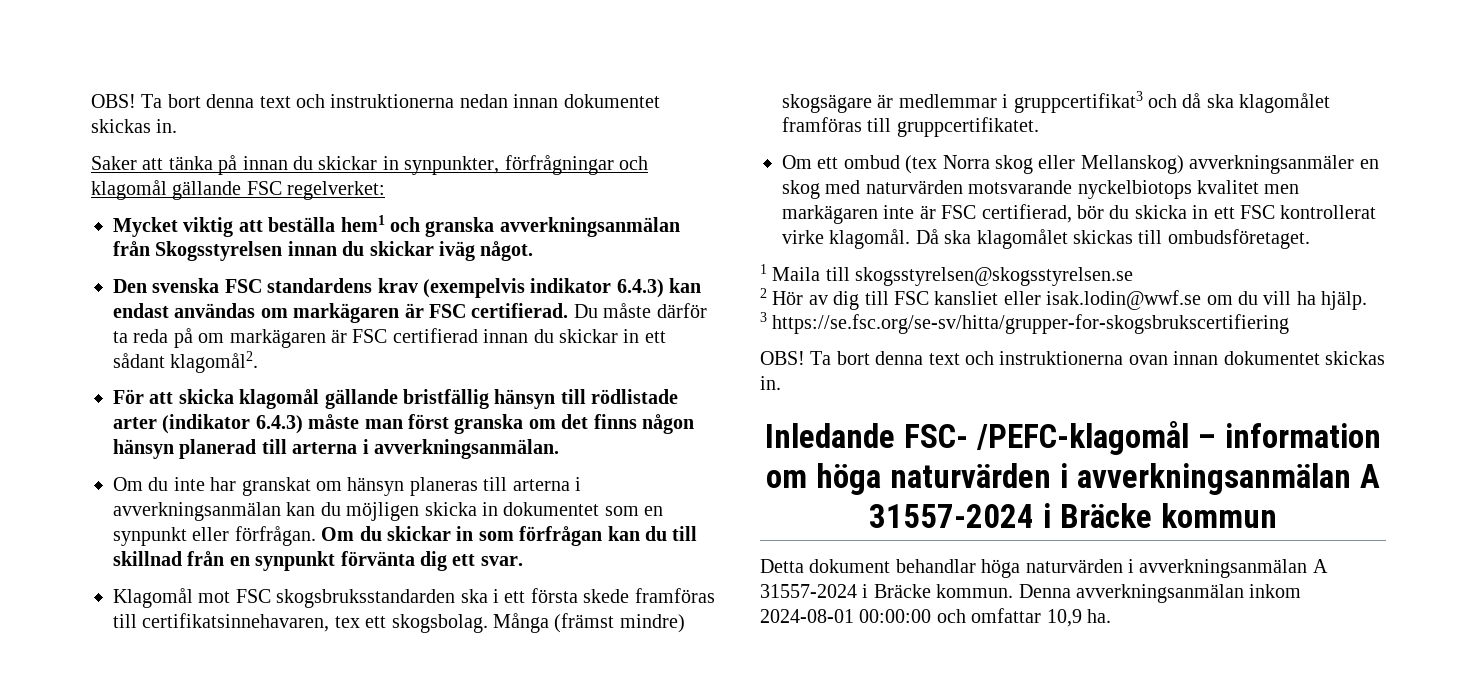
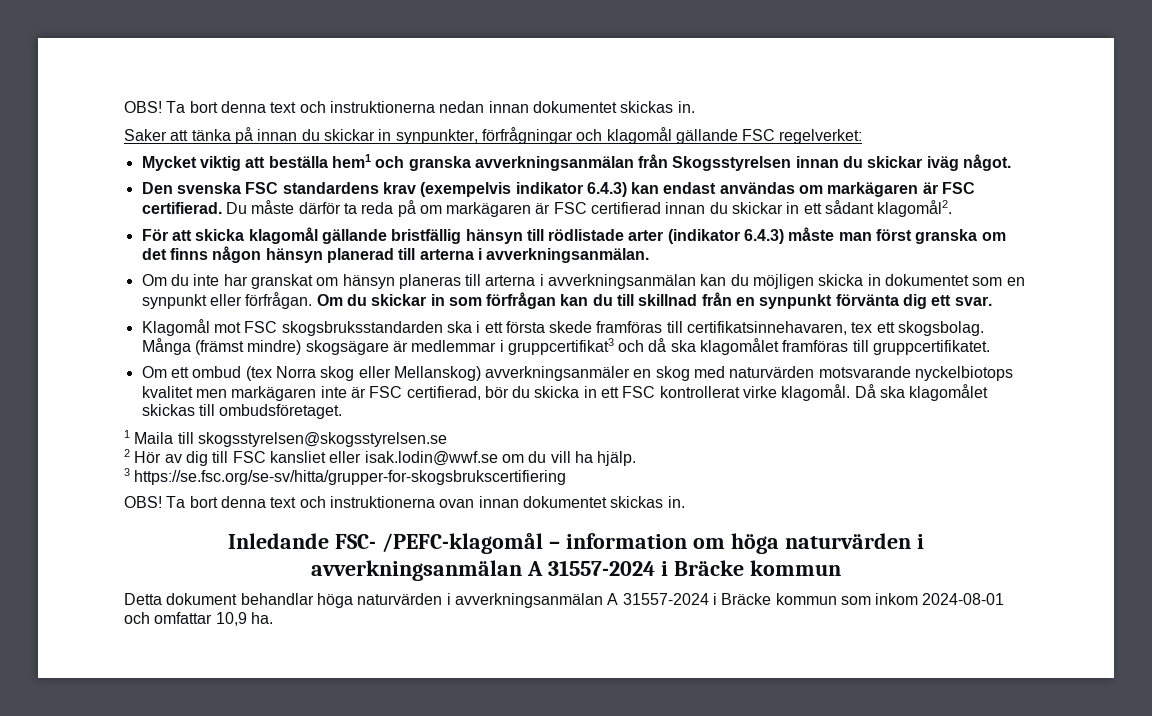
- Detta dokument behandlar höga naturvärden i avverkningsanmälan A 31557-2024 i Bräcke kommun. Denna avverkningsanmälan inkom 2024-08-01 00:00:00 och omfattar 10,9 ha.
+ Detta dokument behandlar höga naturvärden i avverkningsanmälan A 31557-2024 i Bräcke kommun som inkom 2024-08-01 och omfattar 10,9 ha.

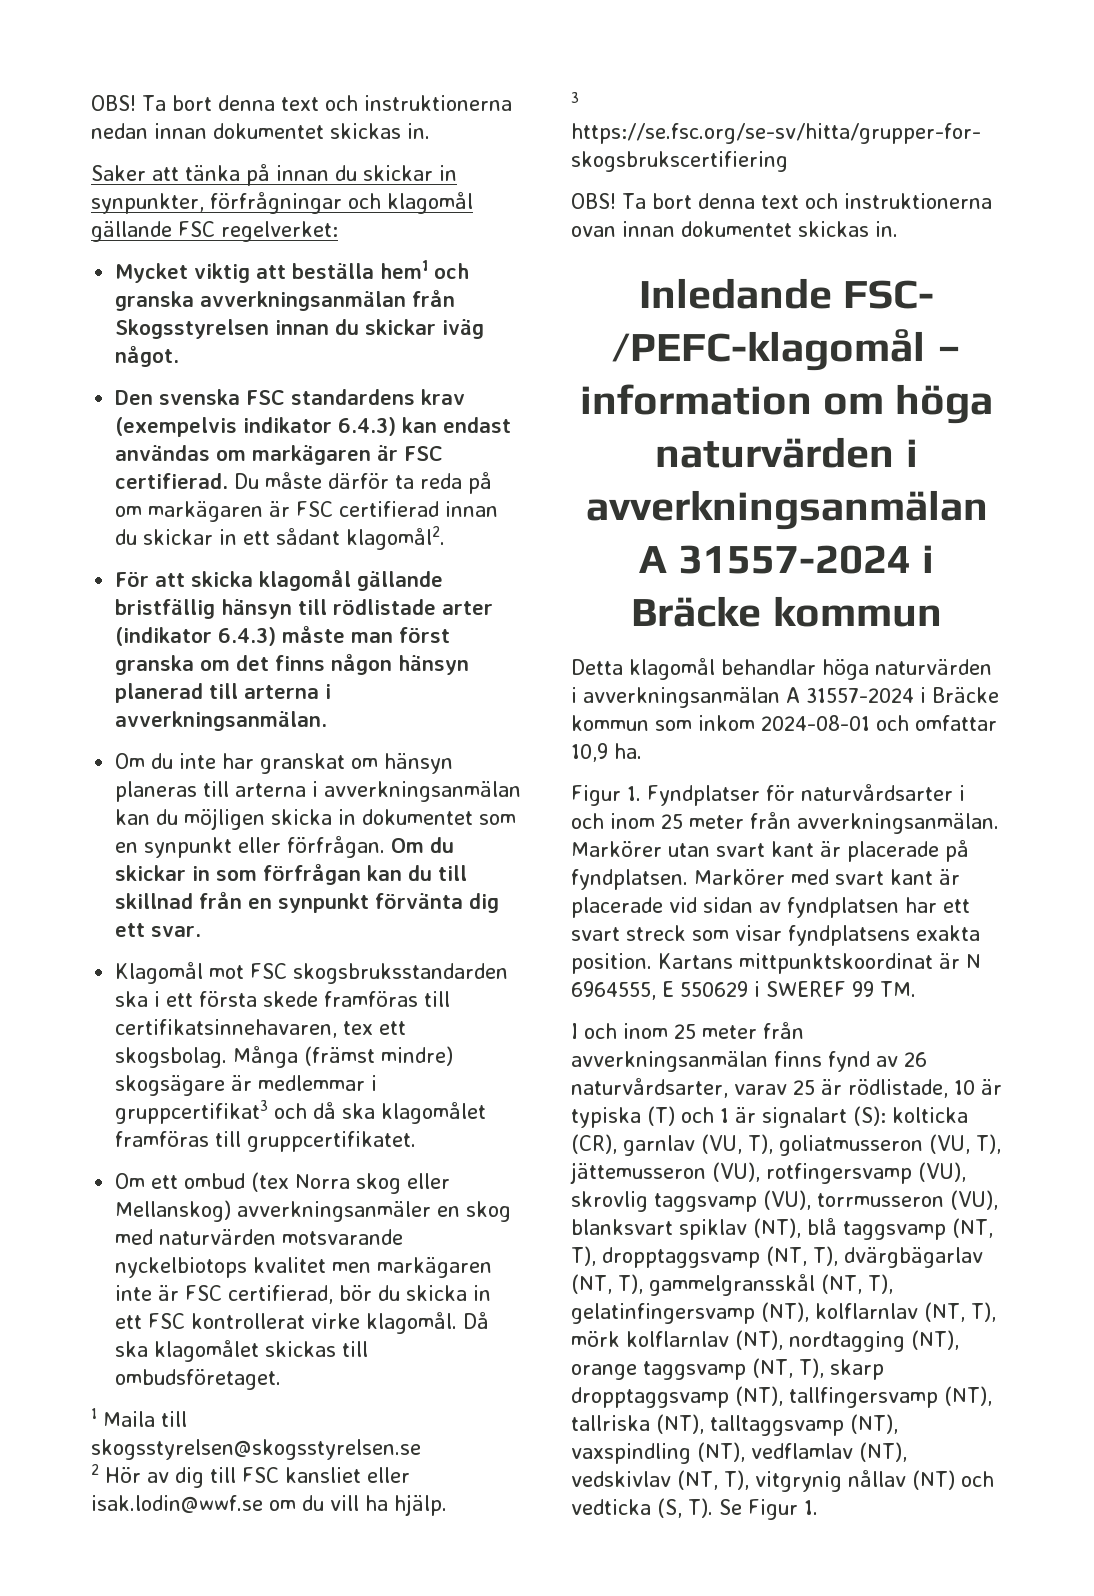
- Detta dokument behandlar höga naturvärden i avverkningsanmälan A 31557-2024 i Bräcke kommun som inkom 2024-08-01 och omfattar 10,9 ha.
+ Detta klagomål behandlar höga naturvärden i avverkningsanmälan A 31557-2024 i Bräcke kommun som inkom 2024-08-01 och omfattar 10,9 ha.
+ Figur 1. Fyndplatser för naturvårdsarter i och inom 25 meter från avverkningsanmälan. Markörer utan svart kant är placerade på fyndplatsen. Markörer med svart kant är placerade vid sidan av fyndplatsen har ett svart streck som visar fyndplatsens exakta position. Kartans mittpunktskoordinat är N 6964555, E 550629 i SWEREF 99 TM.
+ I och inom 25 meter från avverkningsanmälan finns fynd av 26 naturvårdsarter, varav 25 är rödlistade, 10 är typiska (T) och 1 är signalart (S): kolticka (CR), garnlav (VU, T), goliatmusseron (VU, T), jättemusseron (VU), rotfingersvamp (VU), skrovlig taggsvamp (VU), torrmusseron (VU), blanksvart spiklav (NT), blå taggsvamp (NT, T), dropptaggsvamp (NT, T), dvärgbägarlav (NT, T), gammelgransskål (NT, T), gelatinfingersvamp (NT), kolflarnlav (NT, T), mörk kolflarnlav (NT), nordtagging (NT), orange taggsvamp (NT, T), skarp dropptaggsvamp (NT), tallfingersvamp (NT), tallriska (NT), talltaggsvamp (NT), vaxspindling (NT), vedflamlav (NT), vedskivlav (NT, T), vitgrynig nållav (NT) och vedticka (S, T). Se Figur 1.

